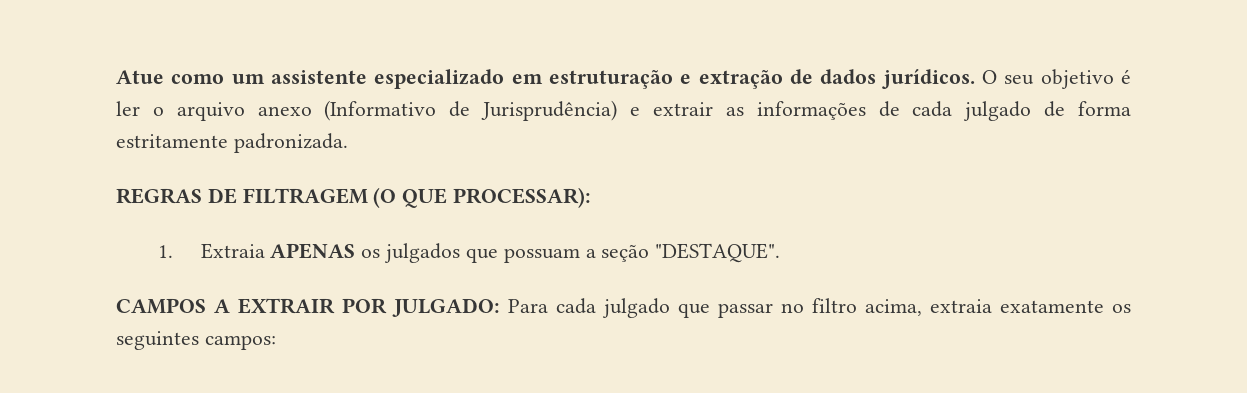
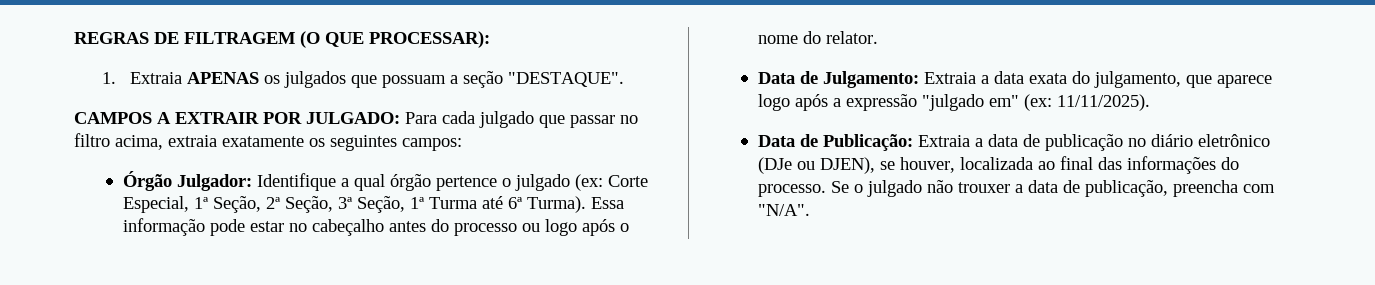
- Atue como um assistente especializado em estruturação e extração de dados jurídicos. O seu objetivo é ler o arquivo anexo (Informativo de Jurisprudência) e extrair as informações de cada julgado de forma estritamente padronizada.
+ Órgão Julgador: Identifique a qual órgão pertence o julgado (ex: Corte Especial, 1ª Seção, 2ª Seção, 3ª Seção, 1ª Turma até 6ª Turma). Essa informação pode estar no cabeçalho antes do processo ou logo após o nome do relator.
+ Data de Julgamento: Extraia a data exata do julgamento, que aparece logo após a expressão "julgado em" (ex: 11/11/2025).
+ Data de Publicação: Extraia a data de publicação no diário eletrônico (DJe ou DJEN), se houver, localizada ao final das informações do processo. Se o julgado não trouxer a data de publicação, preencha com "N/A".

